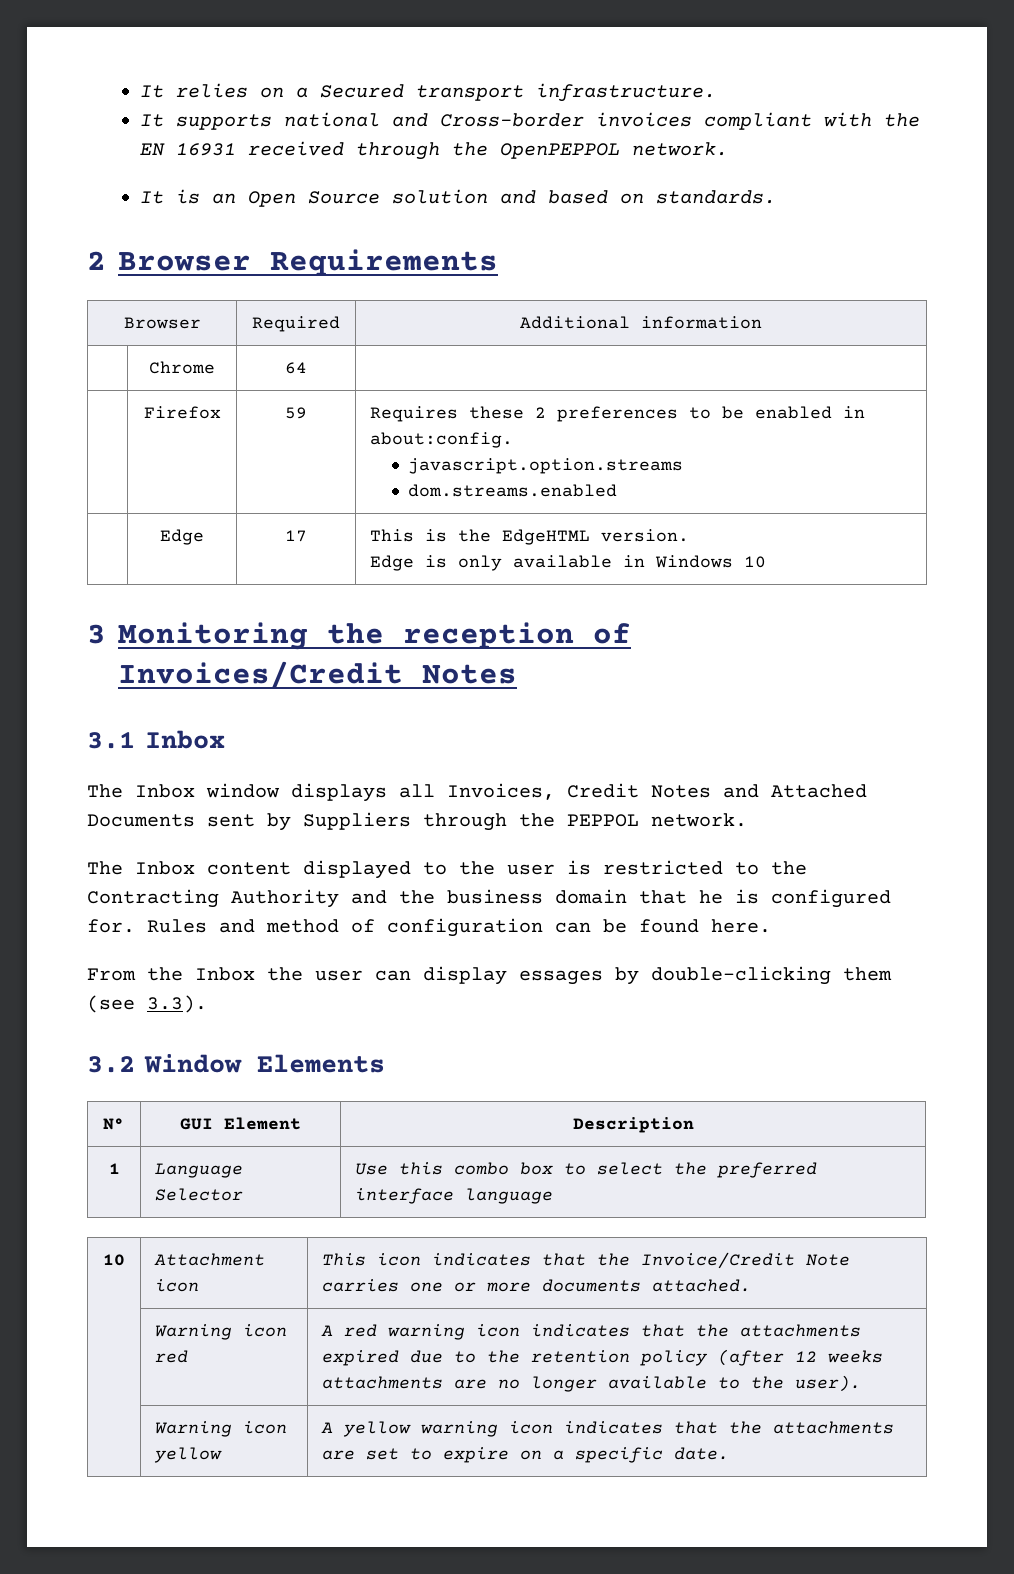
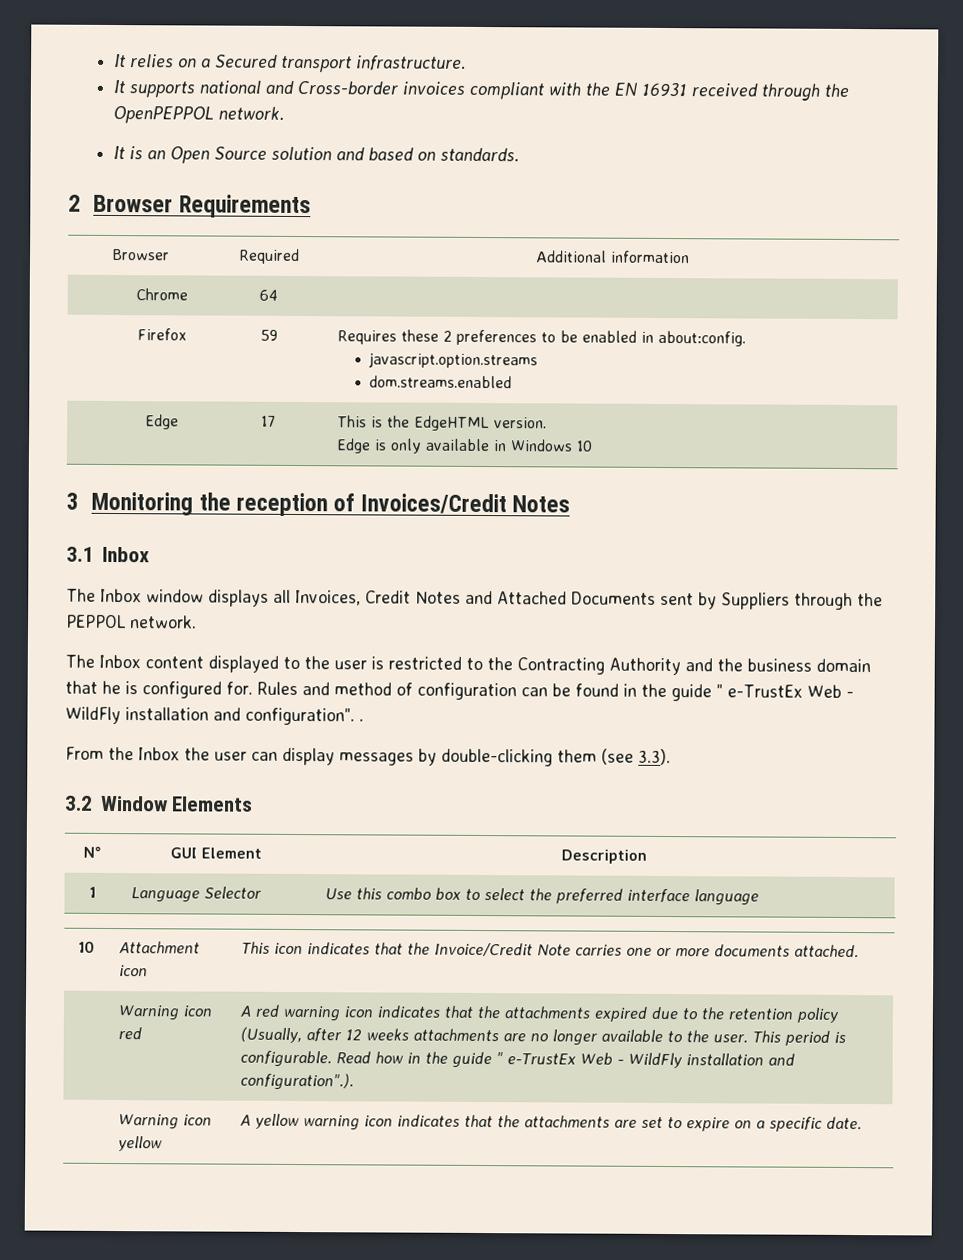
- Rules and method of configuration can be found here.
+ Rules and method of configuration can be found in the guide " e-TrustEx Web - WildFly installation and configuration". .
- From the Inbox the user can display essages by double-clicking them (see 3.3).
+ From the Inbox the user can display messages by double-clicking them (see 3.3).
- A red warning icon indicates that the attachments expired due to the retention policy (after 12 weeks attachments are no longer available to the user).
+ A red warning icon indicates that the attachments expired due to the retention policy (Usually, after 12 weeks attachments are no longer available to the user. This period is configurable. Read how in the guide " e-TrustEx Web - WildFly installation and configuration".).

